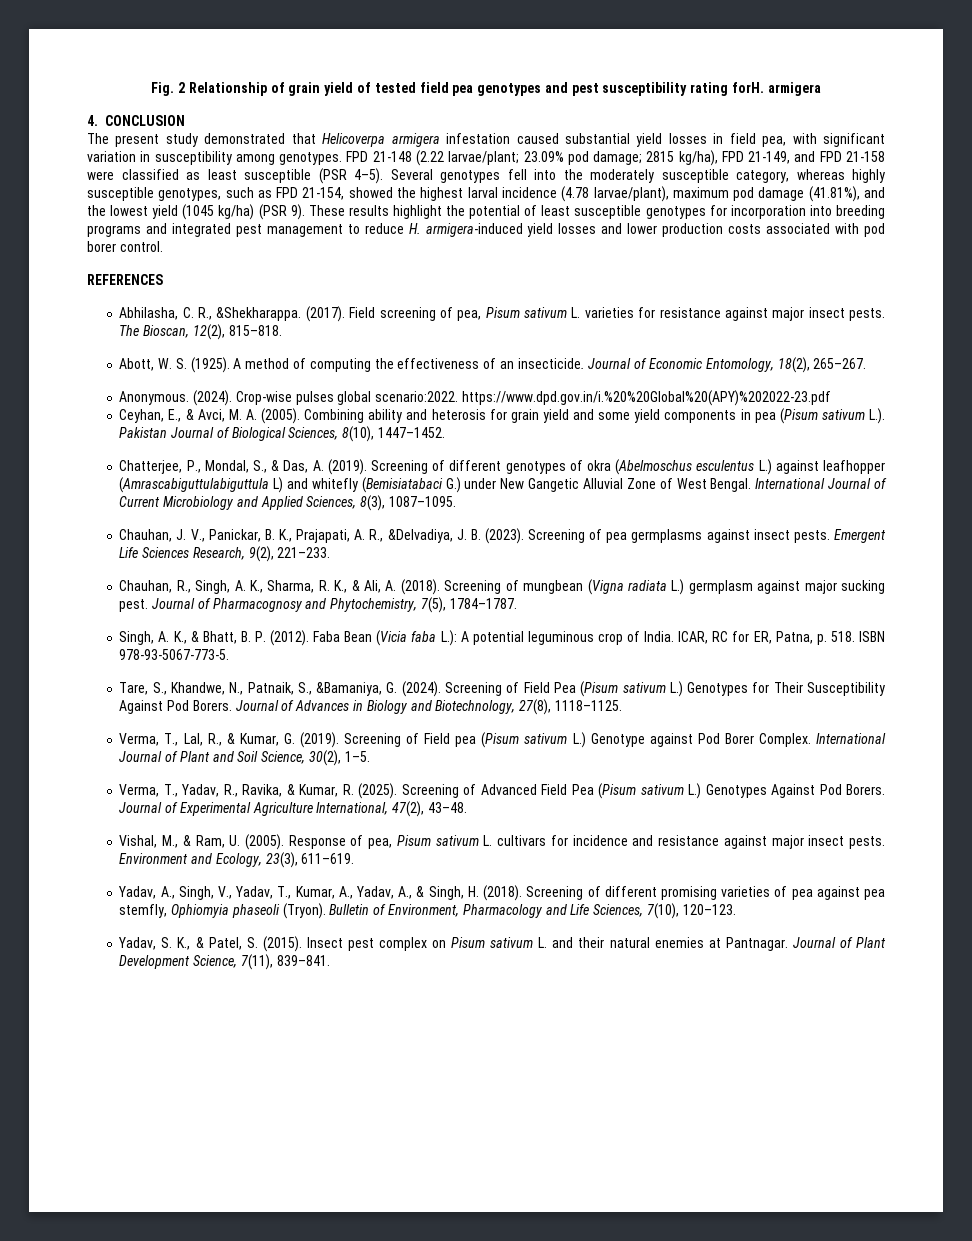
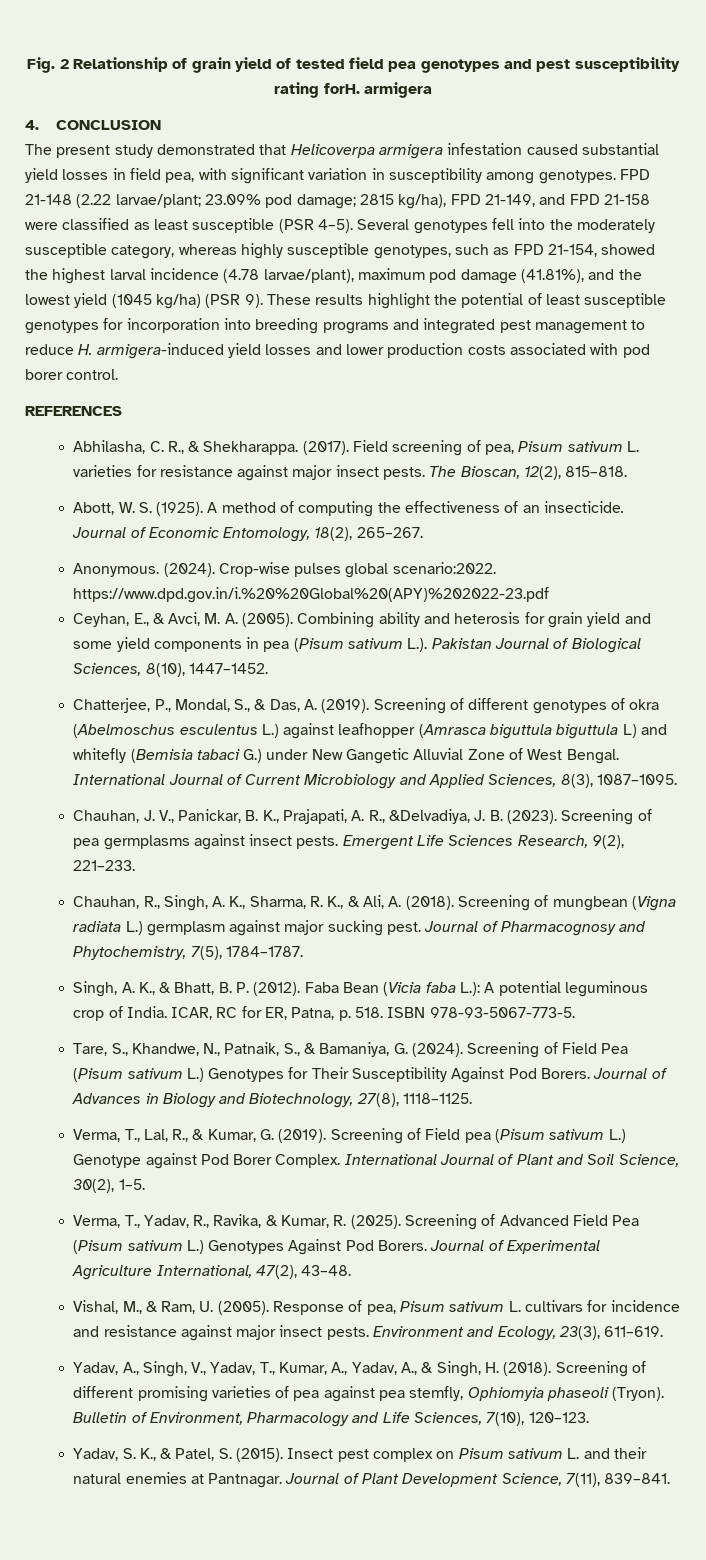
- Abhilasha, C. R., &Shekharappa.
+ Abhilasha, C. R., & Shekharappa.
- Screening of different genotypes of okra (Abelmoschus esculentus L.) against leafhopper (Amrascabiguttulabiguttula L) and whitefly (Bemisiatabaci G.) under New Gangetic Alluvial Zone of West Bengal.
+ Screening of different genotypes of okra (Abelmoschus esculentus L.) against leafhopper (Amrasca biguttula biguttula L) and whitefly (Bemisia tabaci G.) under New Gangetic Alluvial Zone of West Bengal.
- Tare, S., Khandwe, N., Patnaik, S., &Bamaniya, G. (2024).
+ Tare, S., Khandwe, N., Patnaik, S., & Bamaniya, G. (2024).

